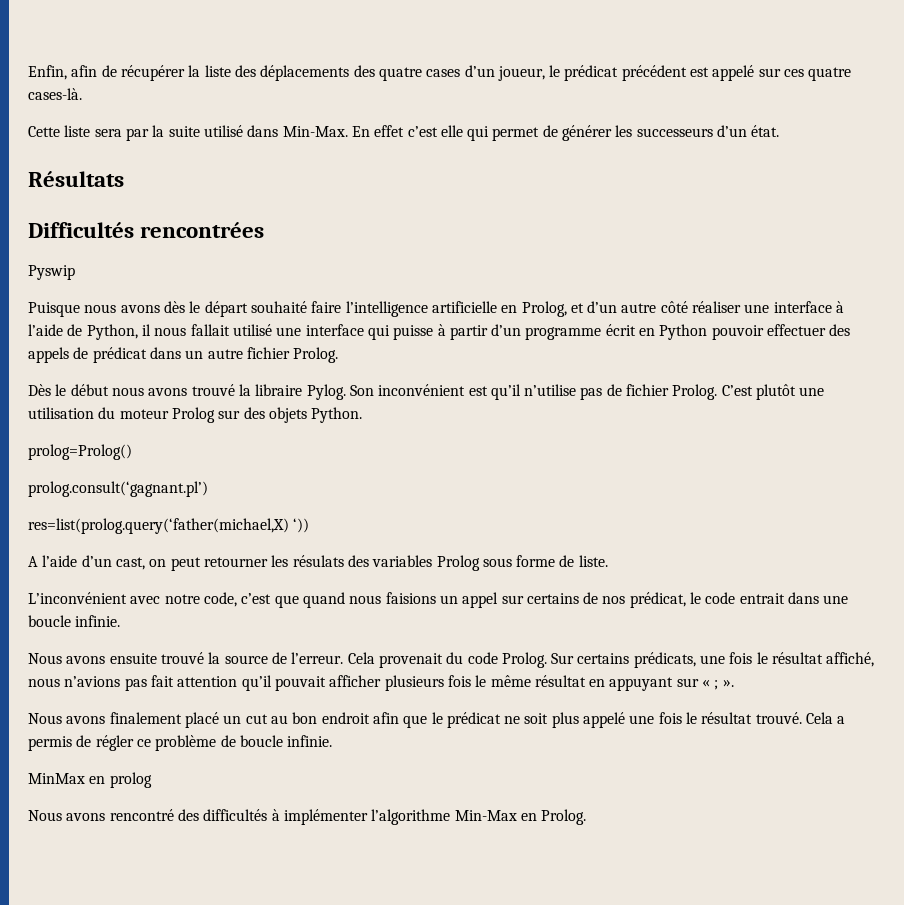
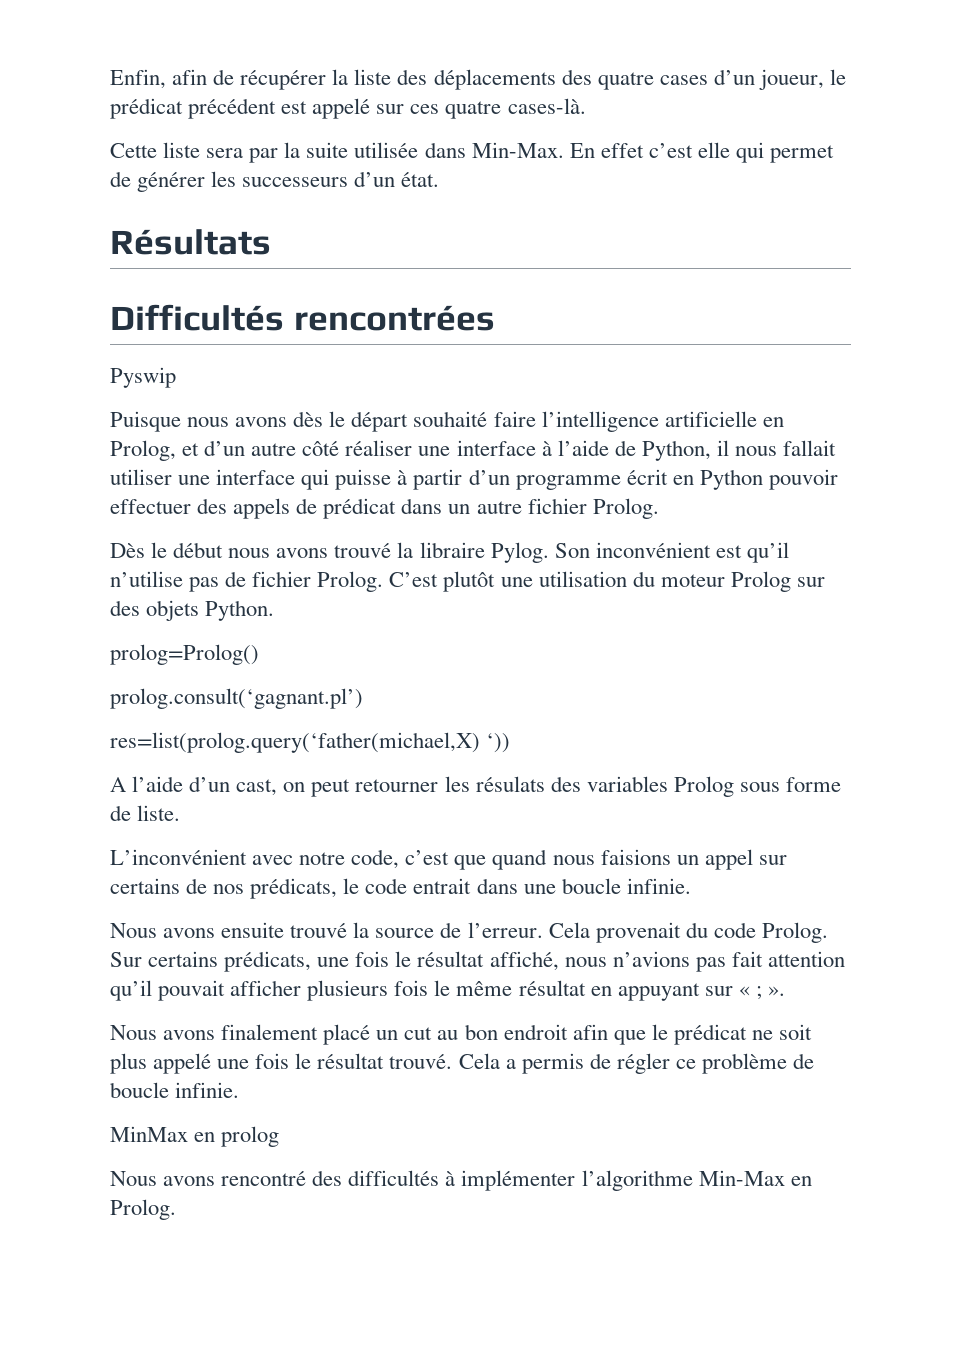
- Cette liste sera par la suite utilisé dans Min-Max.
+ Cette liste sera par la suite utilisée dans Min-Max.
- Puisque nous avons dès le départ souhaité faire l’intelligence artificielle en Prolog, et d’un autre côté réaliser une interface à l’aide de Python, il nous fallait utilisé une interface qui puisse à partir d’un programme écrit en Python pouvoir effectuer des appels de prédicat dans un autre fichier Prolog.
+ Puisque nous avons dès le départ souhaité faire l’intelligence artificielle en Prolog, et d’un autre côté réaliser une interface à l’aide de Python, il nous fallait utiliser une interface qui puisse à partir d’un programme écrit en Python pouvoir effectuer des appels de prédicat dans un autre fichier Prolog.
- L’inconvénient avec notre code, c’est que quand nous faisions un appel sur certains de nos prédicat, le code entrait dans une boucle infinie.
+ L’inconvénient avec notre code, c’est que quand nous faisions un appel sur certains de nos prédicats, le code entrait dans une boucle infinie.

